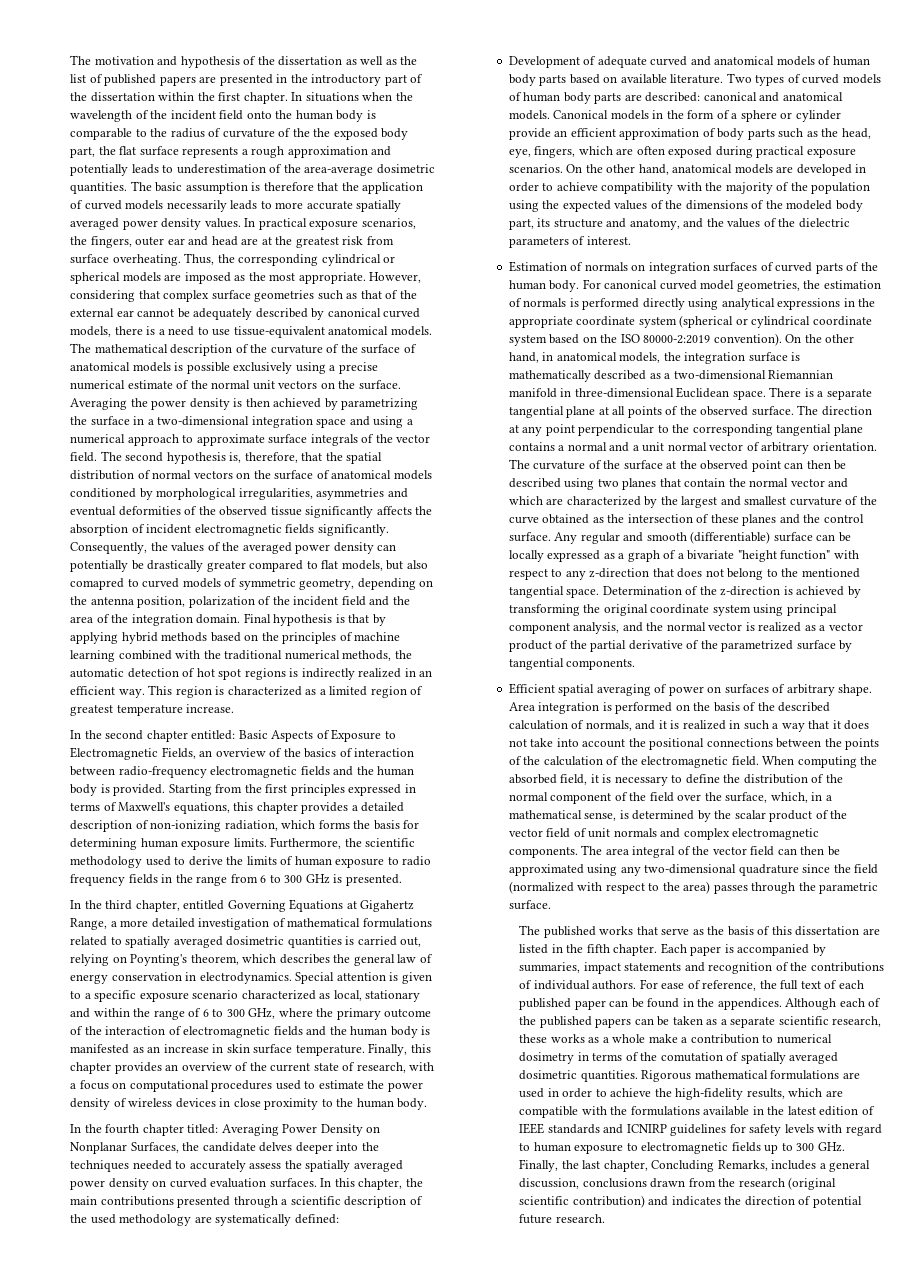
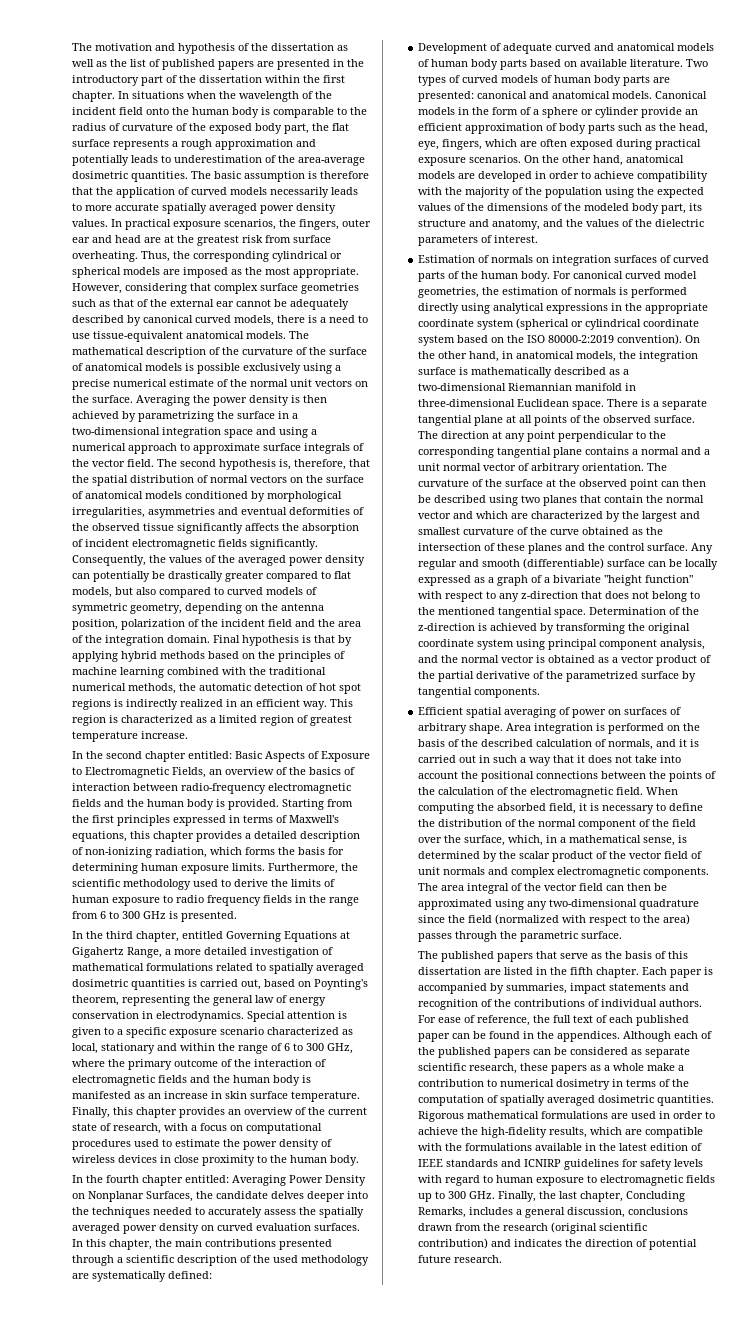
- In situations when the wavelength of the incident field onto the human body is comparable to the radius of curvature of the the exposed body part, the flat surface represents a rough approximation and potentially leads to underestimation of the area-average dosimetric quantities.
+ In situations when the wavelength of the incident field onto the human body is comparable to the radius of curvature of the exposed body part, the flat surface represents a rough approximation and potentially leads to underestimation of the area-average dosimetric quantities.
- Consequently, the values of the averaged power density can potentially be drastically greater compared to flat models, but also comapred to curved models of symmetric geometry, depending on the antenna position, polarization of the incident field and the area of the integration domain.
+ Consequently, the values of the averaged power density can potentially be drastically greater compared to flat models, but also compared to curved models of symmetric geometry, depending on the antenna position, polarization of the incident field and the area of the integration domain.
- In the third chapter, entitled Governing Equations at Gigahertz Range, a more detailed investigation of mathematical formulations related to spatially averaged dosimetric quantities is carried out, relying on Poynting's theorem, which describes the general law of energy conservation in electrodynamics.
+ In the third chapter, entitled Governing Equations at Gigahertz Range, a more detailed investigation of mathematical formulations related to spatially averaged dosimetric quantities is carried out, based on Poynting's theorem, representing the general law of energy conservation in electrodynamics.
- In the fourth chapter titled: Averaging Power Density on Nonplanar Surfaces, the candidate delves deeper into the techniques needed to accurately assess the spatially averaged power density on curved evaluation surfaces.
+ In the fourth chapter entitled: Averaging Power Density on Nonplanar Surfaces, the candidate delves deeper into the techniques needed to accurately assess the spatially averaged power density on curved evaluation surfaces.
- Two types of curved models of human body parts are described: canonical and anatomical models.
+ Two types of curved models of human body parts are presented: canonical and anatomical models.
- Determination of the z-direction is achieved by transforming the original coordinate system using principal component analysis, and the normal vector is realized as a vector product of the partial derivative of the parametrized surface by tangential components.
+ Determination of the z-direction is achieved by transforming the original coordinate system using principal component analysis, and the normal vector is obtained as a vector product of the partial derivative of the parametrized surface by tangential components.
- Area integration is performed on the basis of the described calculation of normals, and it is realized in such a way that it does not take into account the positional connections between the points of the calculation of the electromagnetic field.
+ Area integration is performed on the basis of the described calculation of normals, and it is carried out in such a way that it does not take into account the positional connections between the points of the calculation of the electromagnetic field.
- The published works that serve as the basis of this dissertation are listed in the fifth chapter.
+ The published papers that serve as the basis of this dissertation are listed in the fifth chapter.
- Although each of the published papers can be taken as a separate scientific research, these works as a whole make a contribution to numerical dosimetry in terms of the comutation of spatially averaged dosimetric quantities.
+ Although each of the published papers can be considered as separate scientific research, these papers as a whole make a contribution to numerical dosimetry in terms of the computation of spatially averaged dosimetric quantities.

